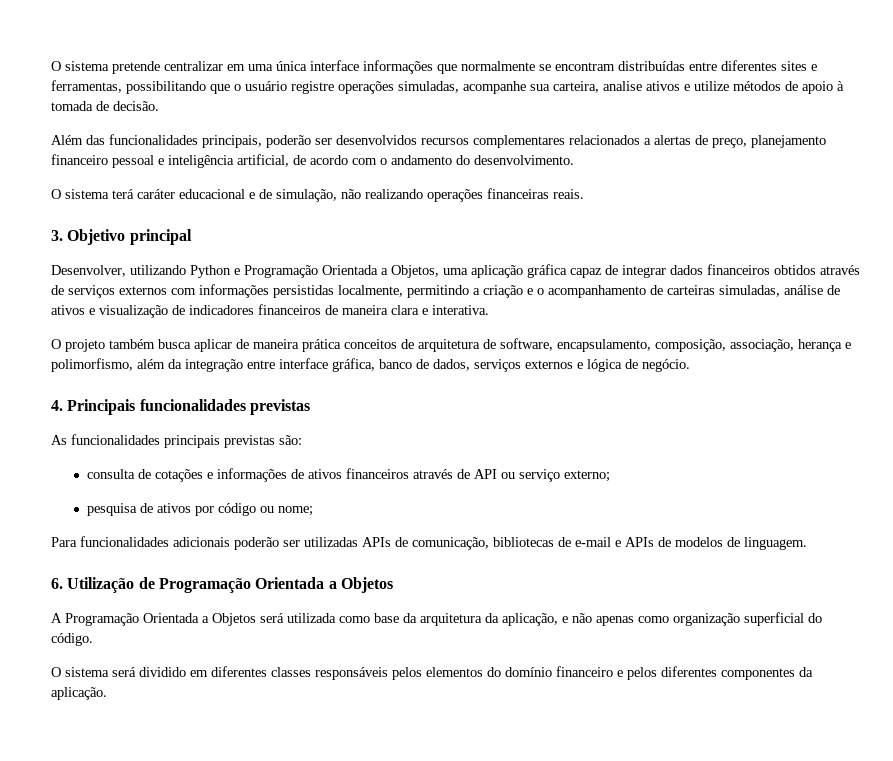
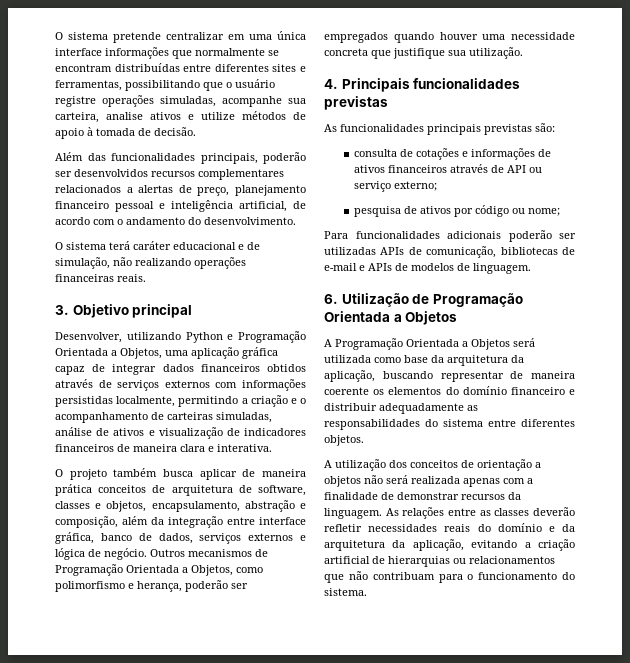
- O projeto também busca aplicar de maneira prática conceitos de arquitetura de software, encapsulamento, composição, associação, herança e polimorfismo, além da integração entre interface gráfica, banco de dados, serviços externos e lógica de negócio.
+ O projeto também busca aplicar de maneira prática conceitos de arquitetura de software, classes e objetos, encapsulamento, abstração e composição, além da integração entre interface gráfica, banco de dados, serviços externos e lógica de negócio. Outros mecanismos de Programação Orientada a Objetos, como polimorfismo e herança, poderão ser empregados quando houver uma necessidade concreta que justifique sua utilização.
- A Programação Orientada a Objetos será utilizada como base da arquitetura da aplicação, e não apenas como organização superficial do código.
- O sistema será dividido em diferentes classes responsáveis pelos elementos do domínio financeiro e pelos diferentes componentes da aplicação.
+ A Programação Orientada a Objetos será utilizada como base da arquitetura da aplicação, buscando representar de maneira coerente os elementos do domínio financeiro e distribuir adequadamente as responsabilidades do sistema entre diferentes objetos.
+ A utilização dos conceitos de orientação a objetos não será realizada apenas com a finalidade de demonstrar recursos da linguagem. As relações entre as classes deverão refletir necessidades reais do domínio e da arquitetura da aplicação, evitando a criação artificial de hierarquias ou relacionamentos que não contribuam para o funcionamento do sistema.

